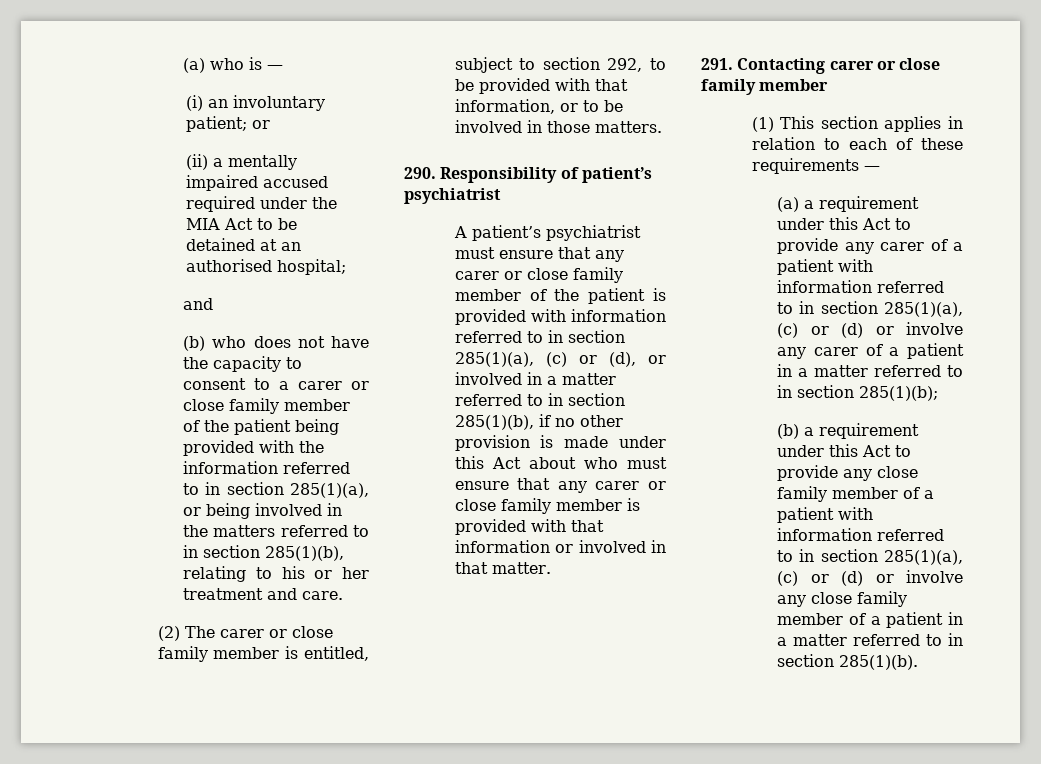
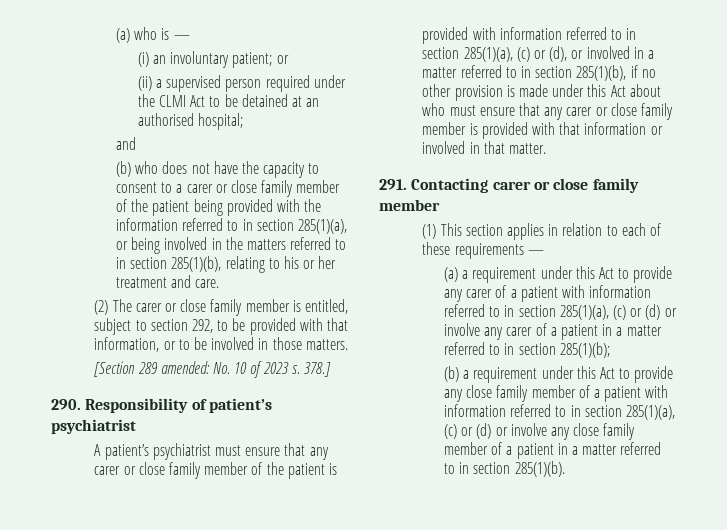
- (ii) a mentally impaired accused required under the MIA Act to be detained at an authorised hospital;
+ (ii) a supervised person required under the CLMI Act to be detained at an authorised hospital;
+ [Section 289 amended: No. 10 of 2023 s. 378.]

